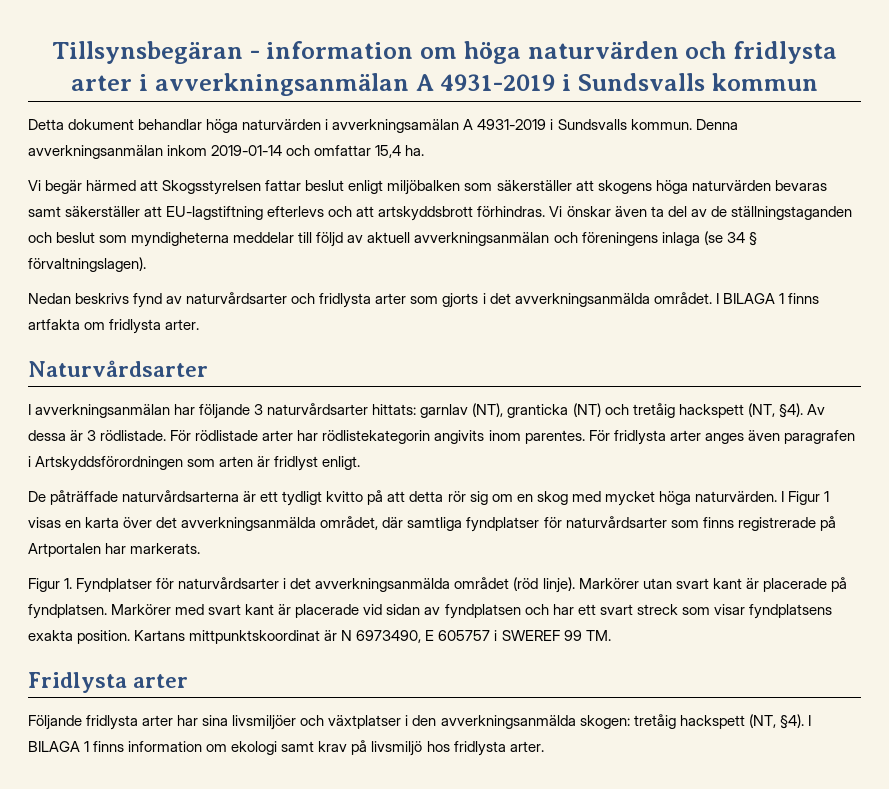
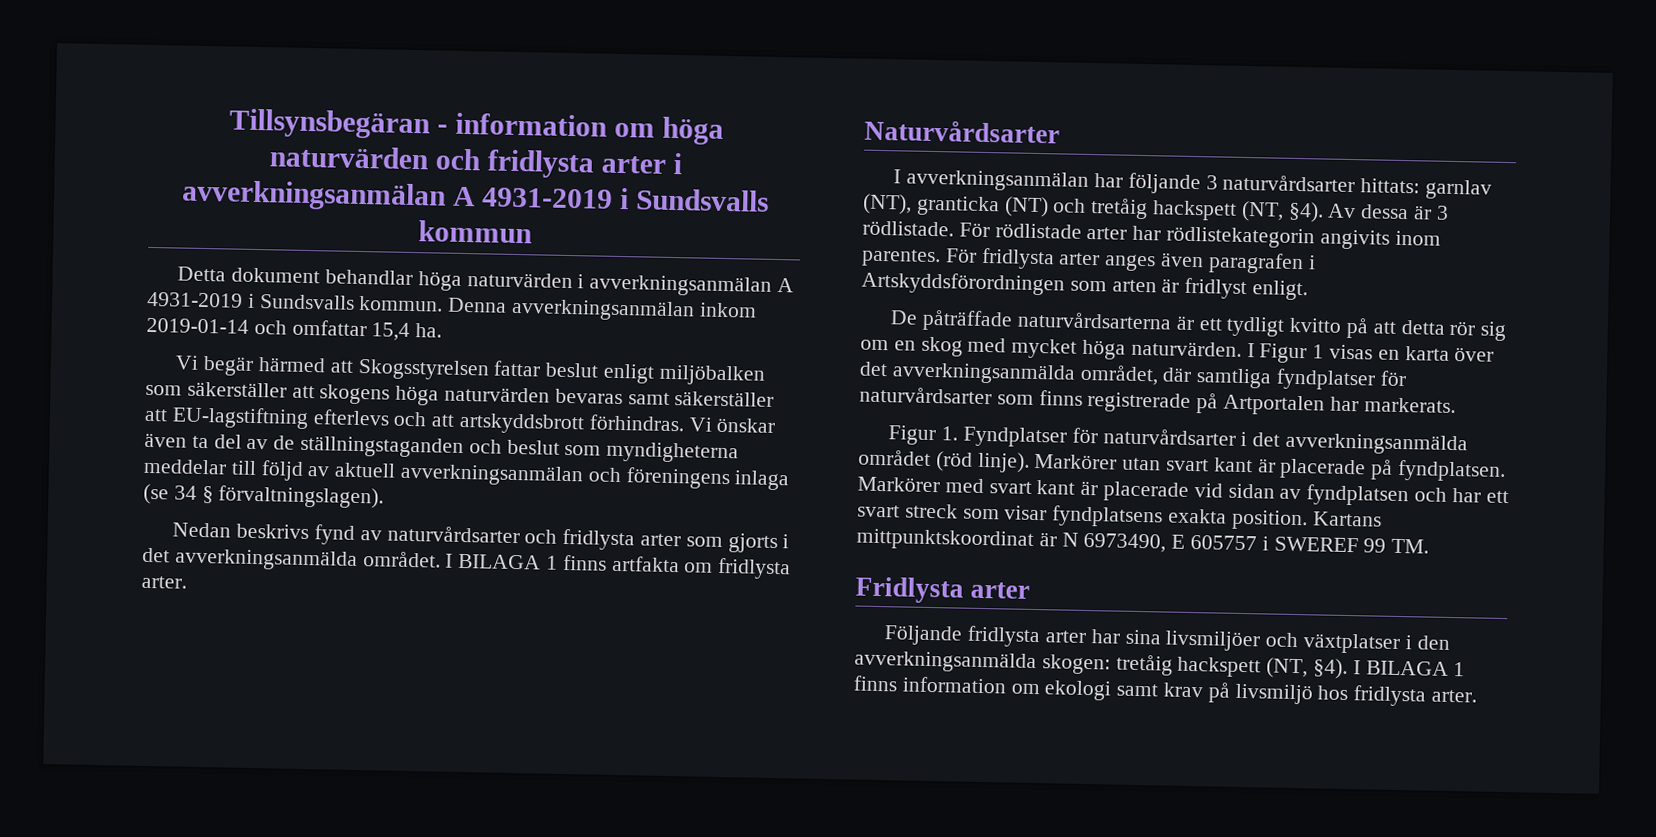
- Detta dokument behandlar höga naturvärden i avverkningsamälan A 4931-2019 i Sundsvalls kommun.
+ Detta dokument behandlar höga naturvärden i avverkningsanmälan A 4931-2019 i Sundsvalls kommun.

